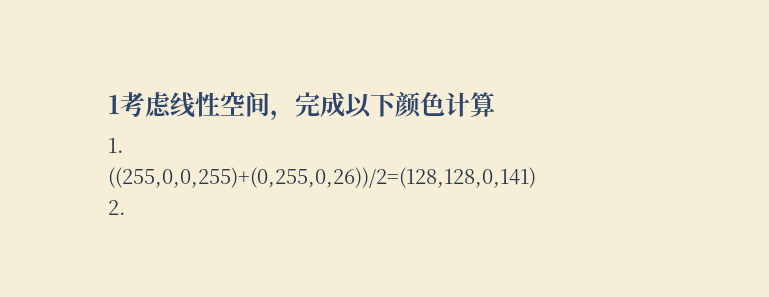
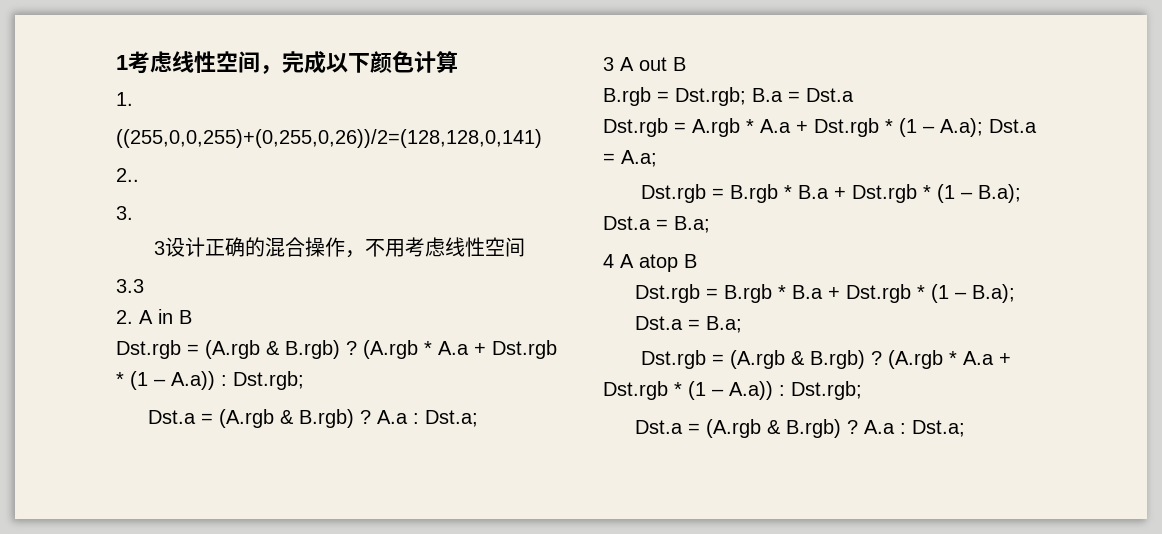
- 2.
+ 2..
+ 3.
+ 3设计正确的混合操作，不用考虑线性空间
+ 3.3
+ 2. A in B
+ Dst.rgb = (A.rgb & B.rgb) ? (A.rgb * A.a + Dst.rgb * (1 – A.a)) : Dst.rgb;
+ Dst.a = (A.rgb & B.rgb) ? A.a : Dst.a;
+ 3 A out B
+ B.rgb = Dst.rgb; B.a = Dst.a
+ Dst.rgb = A.rgb * A.a + Dst.rgb * (1 – A.a); Dst.a = A.a;
+ Dst.rgb = B.rgb * B.a + Dst.rgb * (1 – B.a); Dst.a = B.a;
+ 4 A atop B
+ Dst.rgb = B.rgb * B.a + Dst.rgb * (1 – B.a); Dst.a = B.a;
+ Dst.rgb = (A.rgb & B.rgb) ? (A.rgb * A.a + Dst.rgb * (1 – A.a)) : Dst.rgb;
+ Dst.a = (A.rgb & B.rgb) ? A.a : Dst.a;

